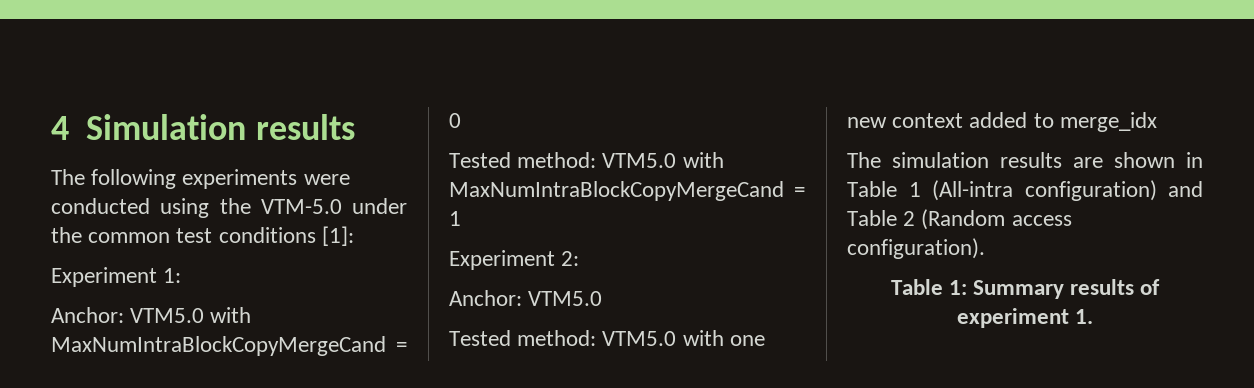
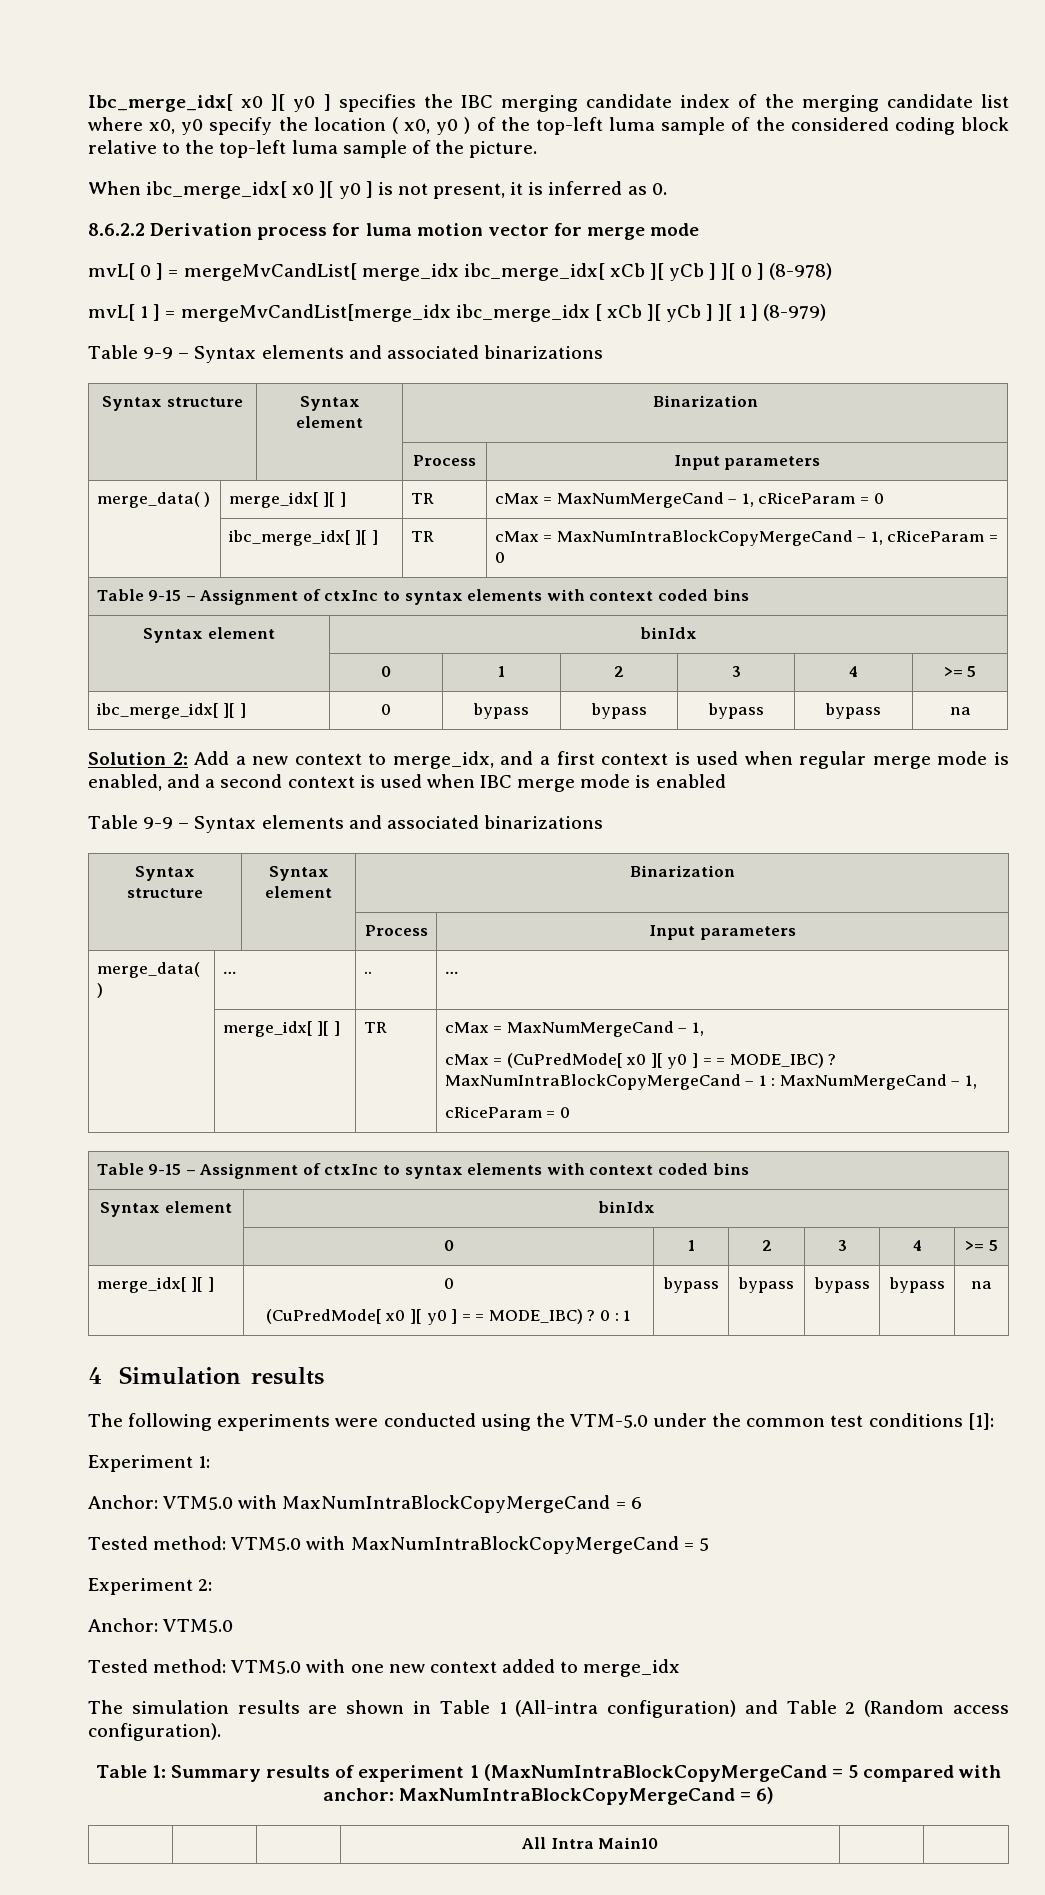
+ Ibc_merge_idx[ x0 ][ y0 ] specifies the IBC merging candidate index of the merging candidate list where x0, y0 specify the location ( x0, y0 ) of the top-left luma sample of the considered coding block relative to the top-left luma sample of the picture.
+ When ibc_merge_idx[ x0 ][ y0 ] is not present, it is inferred as 0.
+ 8.6.2.2 Derivation process for luma motion vector for merge mode
+ mvL[ 0 ] = mergeMvCandList[ merge_idx ibc_merge_idx[ xCb ][ yCb ] ][ 0 ] (8-978)
+ mvL[ 1 ] = mergeMvCandList[merge_idx ibc_merge_idx [ xCb ][ yCb ] ][ 1 ] (8-979)
+ Table 9-9 – Syntax elements and associated binarizations
+ Syntax structure | Syntax element | Binarization
+ | | Process | Input parameters
+ merge_data( ) | merge_idx[ ][ ] | TR | cMax = MaxNumMergeCand – 1, cRiceParam = 0
+ | ibc_merge_idx[ ][ ] | TR | cMax = MaxNumIntraBlockCopyMergeCand – 1, cRiceParam = 0
+ Table 9-15 – Assignment of ctxInc to syntax elements with context coded bins
+ Syntax element | binIdx
+ | 0 | 1 | 2 | 3 | 4 | >= 5
+ ibc_merge_idx[ ][ ] | 0 | bypass | bypass | bypass | bypass | na
+ Solution 2: Add a new context to merge_idx, and a first context is used when regular merge mode is enabled, and a second context is used when IBC merge mode is enabled
+ Table 9-9 – Syntax elements and associated binarizations
+ Syntax structure | Syntax element | Binarization
+ | | Process | Input parameters
+ merge_data( ) | … | .. | …
+ | merge_idx[ ][ ] | TR | cMax = MaxNumMergeCand – 1,
+ cMax = (CuPredMode[ x0 ][ y0 ] = = MODE_IBC) ? MaxNumIntraBlockCopyMergeCand – 1 : MaxNumMergeCand – 1,
+ cRiceParam = 0
+ Table 9-15 – Assignment of ctxInc to syntax elements with context coded bins
+ Syntax element | binIdx
+ | 0 | 1 | 2 | 3 | 4 | >= 5
+ merge_idx[ ][ ] | 0
+ (CuPredMode[ x0 ][ y0 ] = = MODE_IBC) ? 0 : 1 | bypass | bypass | bypass | bypass | na
- Anchor: VTM5.0 with MaxNumIntraBlockCopyMergeCand = 0
+ Anchor: VTM5.0 with MaxNumIntraBlockCopyMergeCand = 6
- Tested method: VTM5.0 with MaxNumIntraBlockCopyMergeCand = 1
+ Tested method: VTM5.0 with MaxNumIntraBlockCopyMergeCand = 5
- Table 1: Summary results of experiment 1.
+ Table 1: Summary results of experiment 1 (MaxNumIntraBlockCopyMergeCand = 5 compared with anchor: MaxNumIntraBlockCopyMergeCand = 6)
+ | | | All Intra Main10 | |

